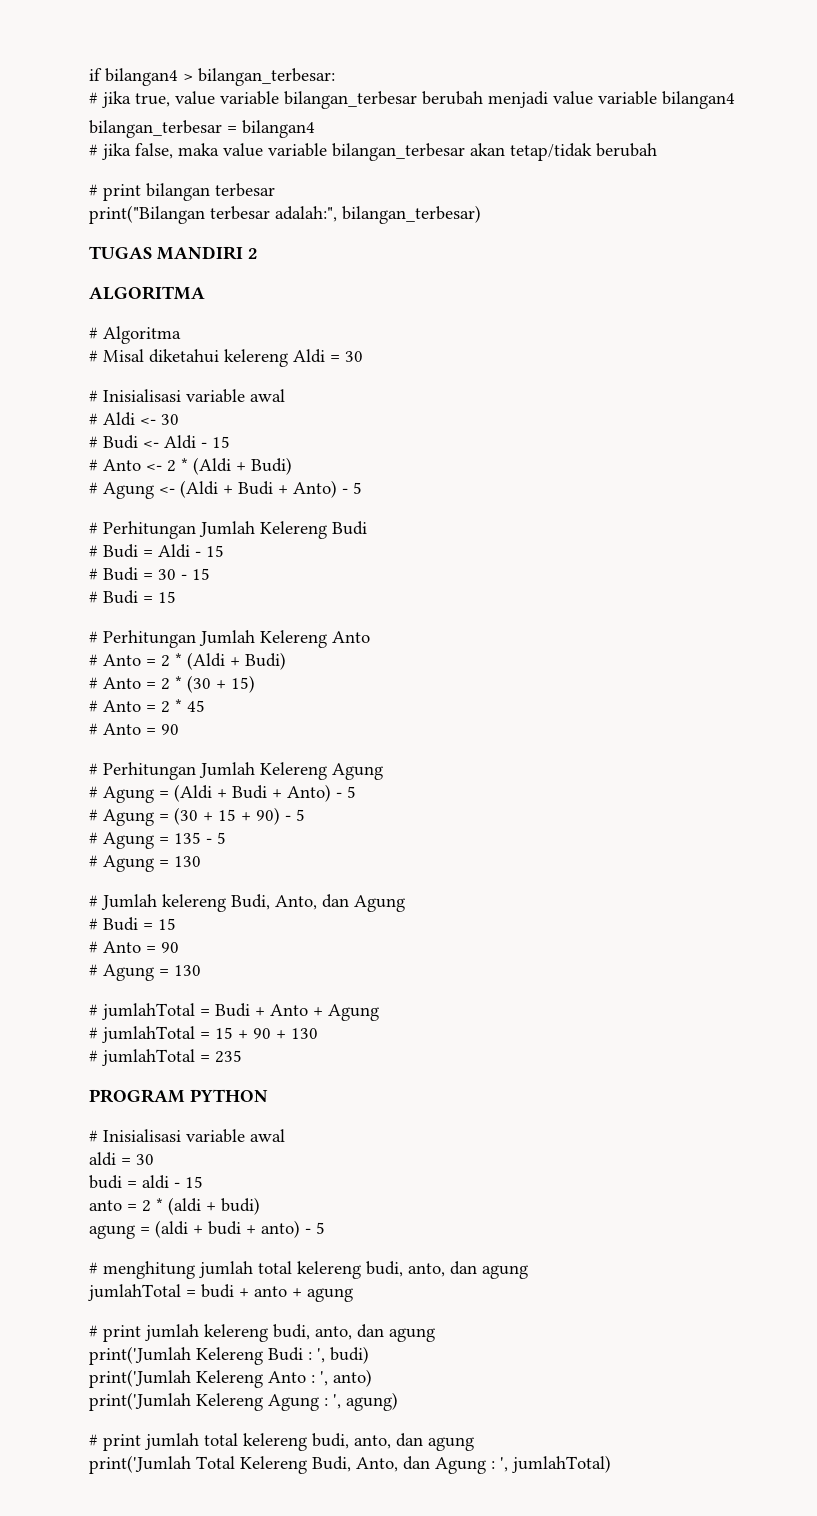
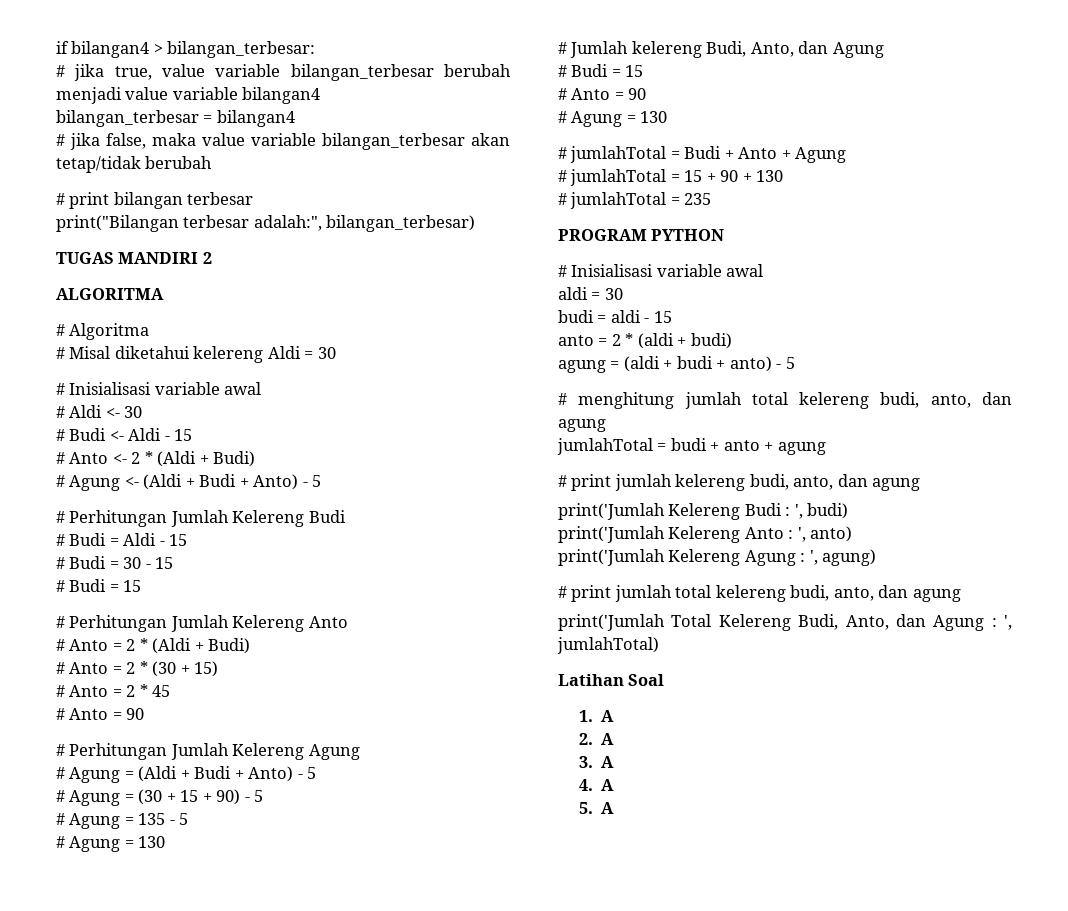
+ Latihan Soal
+ 1. A
+ 2. A
+ 3. A
+ 4. A
+ 5. A

